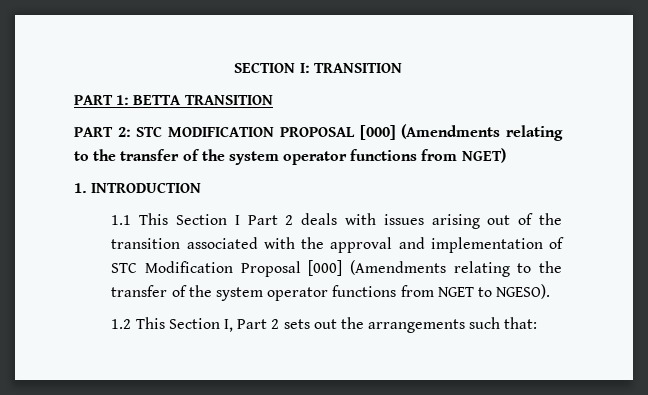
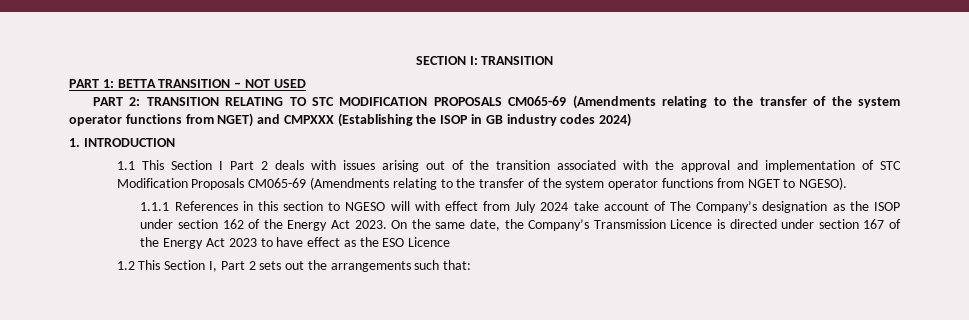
- PART 1: BETTA TRANSITION
+ PART 1: BETTA TRANSITION – NOT USED
- PART 2: STC MODIFICATION PROPOSAL [000] (Amendments relating to the transfer of the system operator functions from NGET)
+ PART 2: TRANSITION RELATING TO STC MODIFICATION PROPOSALS CM065-69 (Amendments relating to the transfer of the system operator functions from NGET) and CMPXXX (Establishing the ISOP in GB industry codes 2024)
- 1.1 This Section I Part 2 deals with issues arising out of the transition associated with the approval and implementation of STC Modification Proposal [000] (Amendments relating to the transfer of the system operator functions from NGET to NGESO).
+ 1.1 This Section I Part 2 deals with issues arising out of the transition associated with the approval and implementation of STC Modification Proposals CM065-69 (Amendments relating to the transfer of the system operator functions from NGET to NGESO).
+ 1.1.1 References in this section to NGESO will with effect from July 2024 take account of The Company’s designation as the ISOP under section 162 of the Energy Act 2023. On the same date, the Company’s Transmission Licence is directed under section 167 of the Energy Act 2023 to have effect as the ESO Licence

